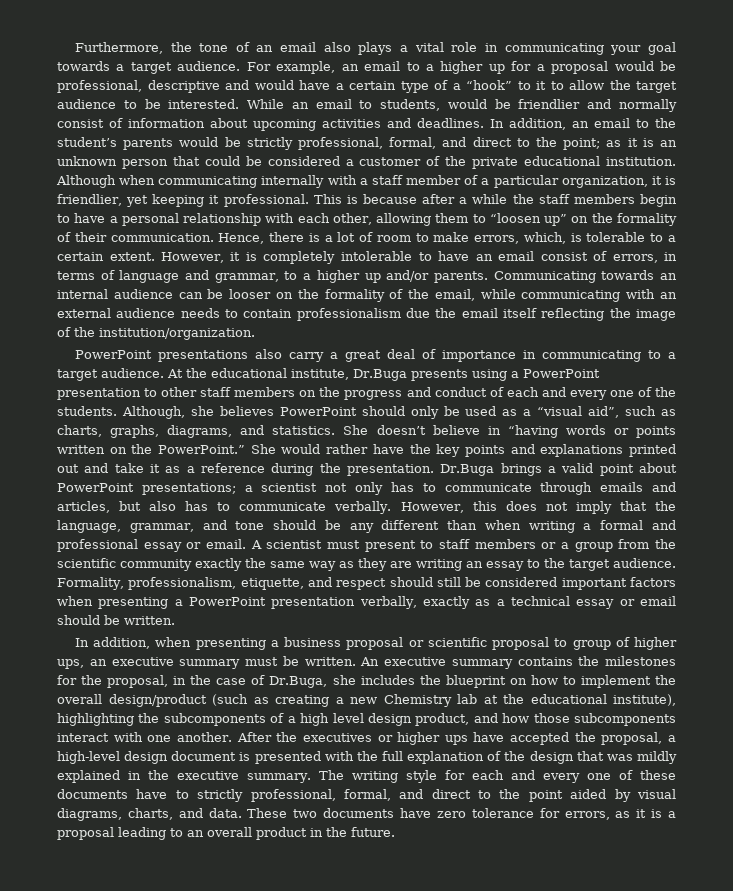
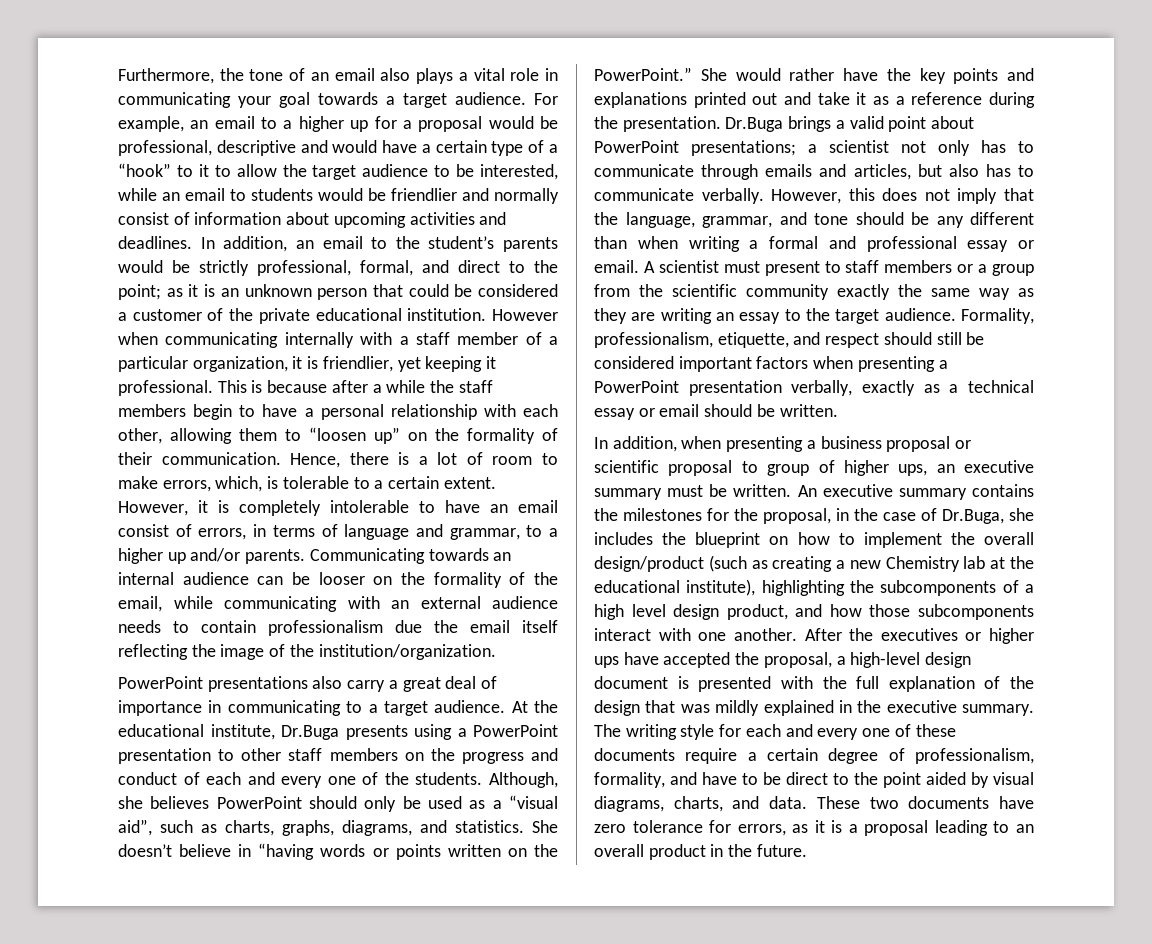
- For example, an email to a higher up for a proposal would be professional, descriptive and would have a certain type of a “hook” to it to allow the target audience to be interested. While an email to students, would be friendlier and normally consist of information about upcoming activities and deadlines.
+ For example, an email to a higher up for a proposal would be professional, descriptive and would have a certain type of a “hook” to it to allow the target audience to be interested, while an email to students would be friendlier and normally consist of information about upcoming activities and deadlines.
- Although when communicating internally with a staff member of a particular organization, it is friendlier, yet keeping it professional.
+ However when communicating internally with a staff member of a particular organization, it is friendlier, yet keeping it professional.
- The writing style for each and every one of these documents have to strictly professional, formal, and direct to the point aided by visual diagrams, charts, and data.
+ The writing style for each and every one of these documents require a certain degree of professionalism, formality, and have to be direct to the point aided by visual diagrams, charts, and data.

